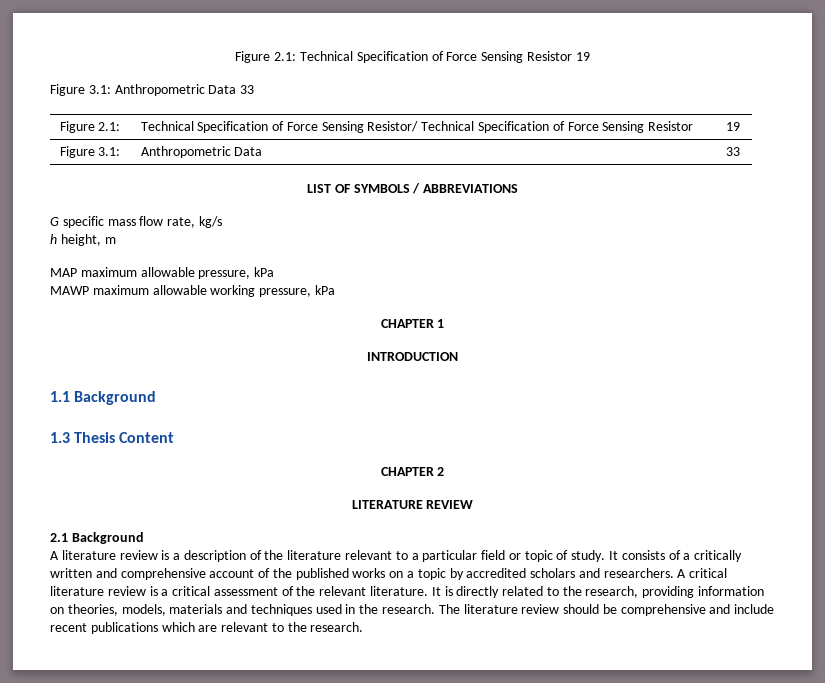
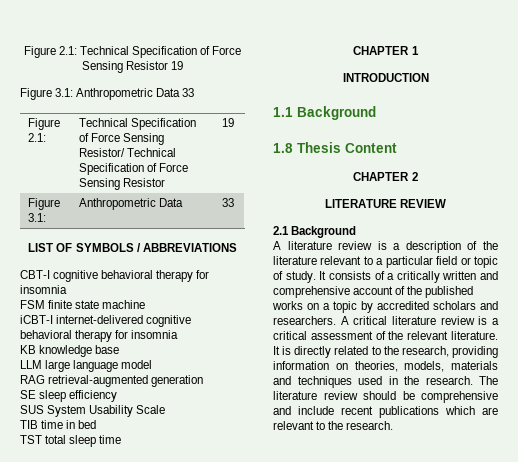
- G specific mass flow rate, kg/s
- h height, m
- MAP maximum allowable pressure, kPa
- MAWP maximum allowable working pressure, kPa
+ CBT-I cognitive behavioral therapy for insomnia
+ FSM finite state machine
+ iCBT-I internet-delivered cognitive behavioral therapy for insomnia
+ KB knowledge base
+ LLM large language model
+ RAG retrieval-augmented generation
+ SE sleep efficiency
+ SUS System Usability Scale
+ TIB time in bed
+ TST total sleep time
- 1.3 Thesis Content
+ 1.8 Thesis Content

